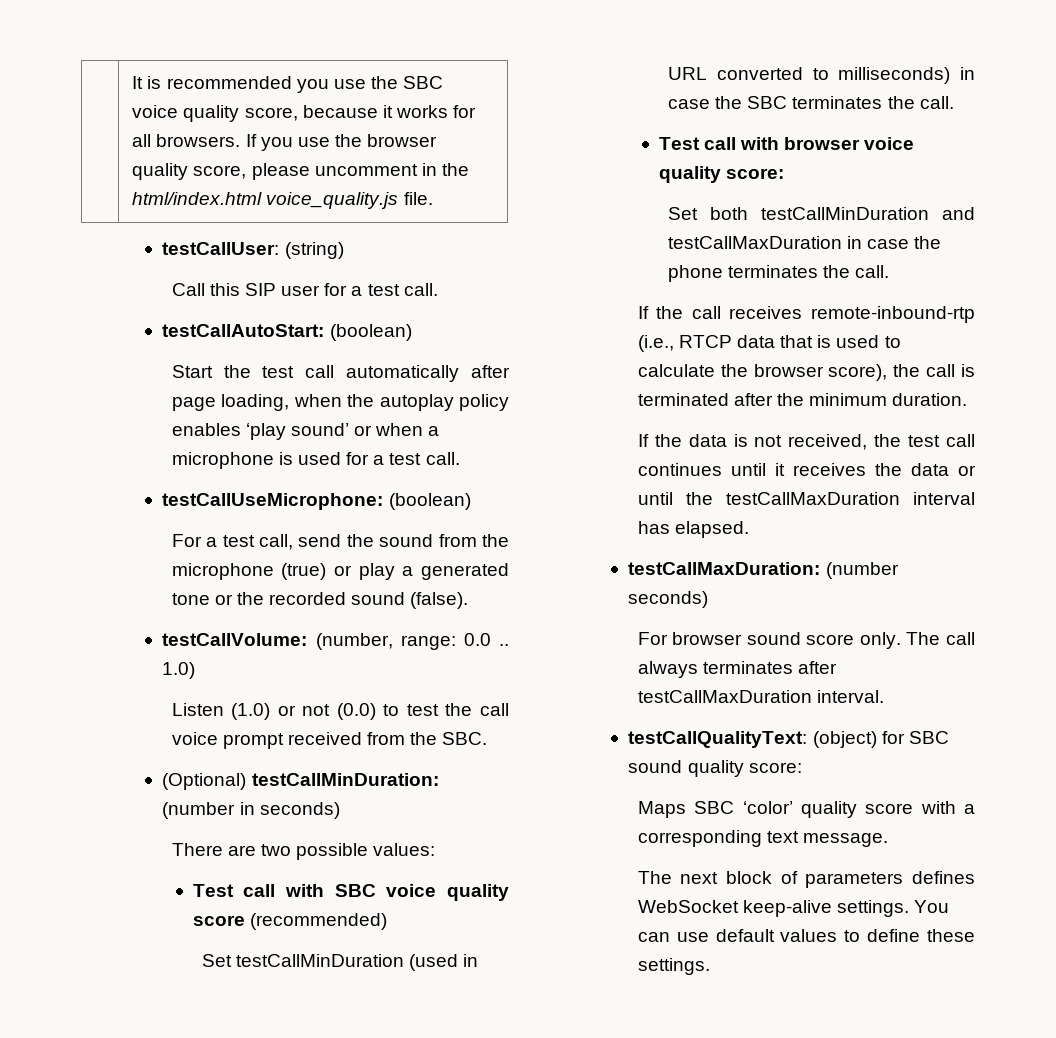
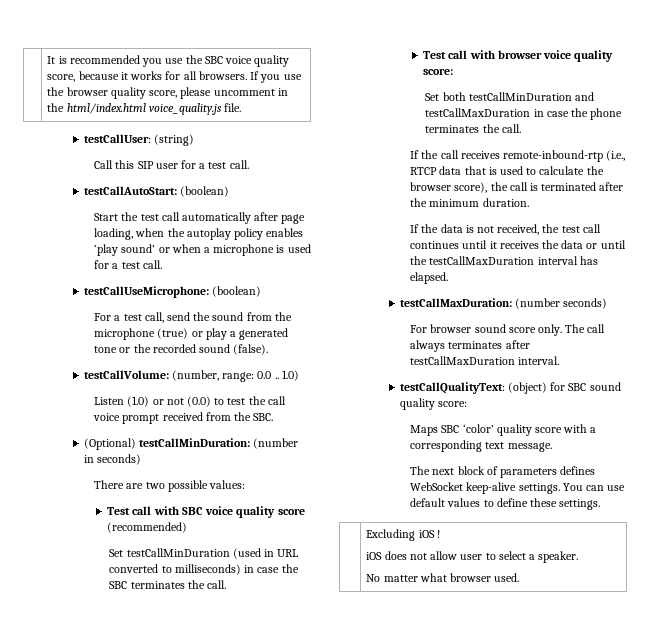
+ | Excluding iOS !
+ iOS does not allow user to select a speaker.
+ No matter what browser used.

